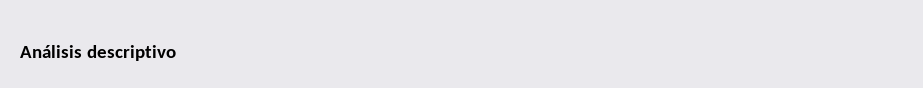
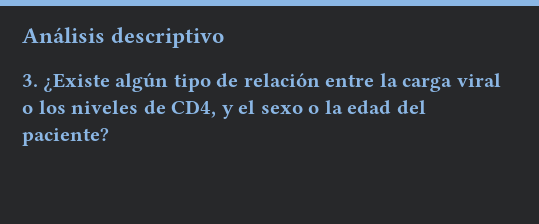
+ 3. ¿Existe algún tipo de relación entre la carga viral o los niveles de CD4, y el sexo o la edad del paciente?

